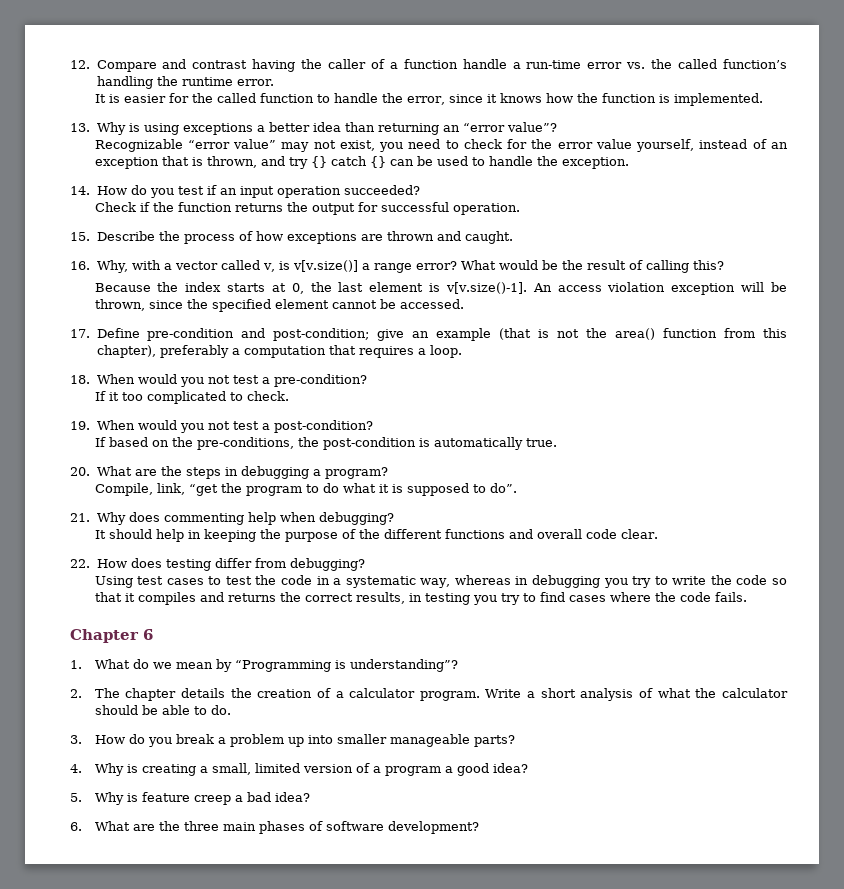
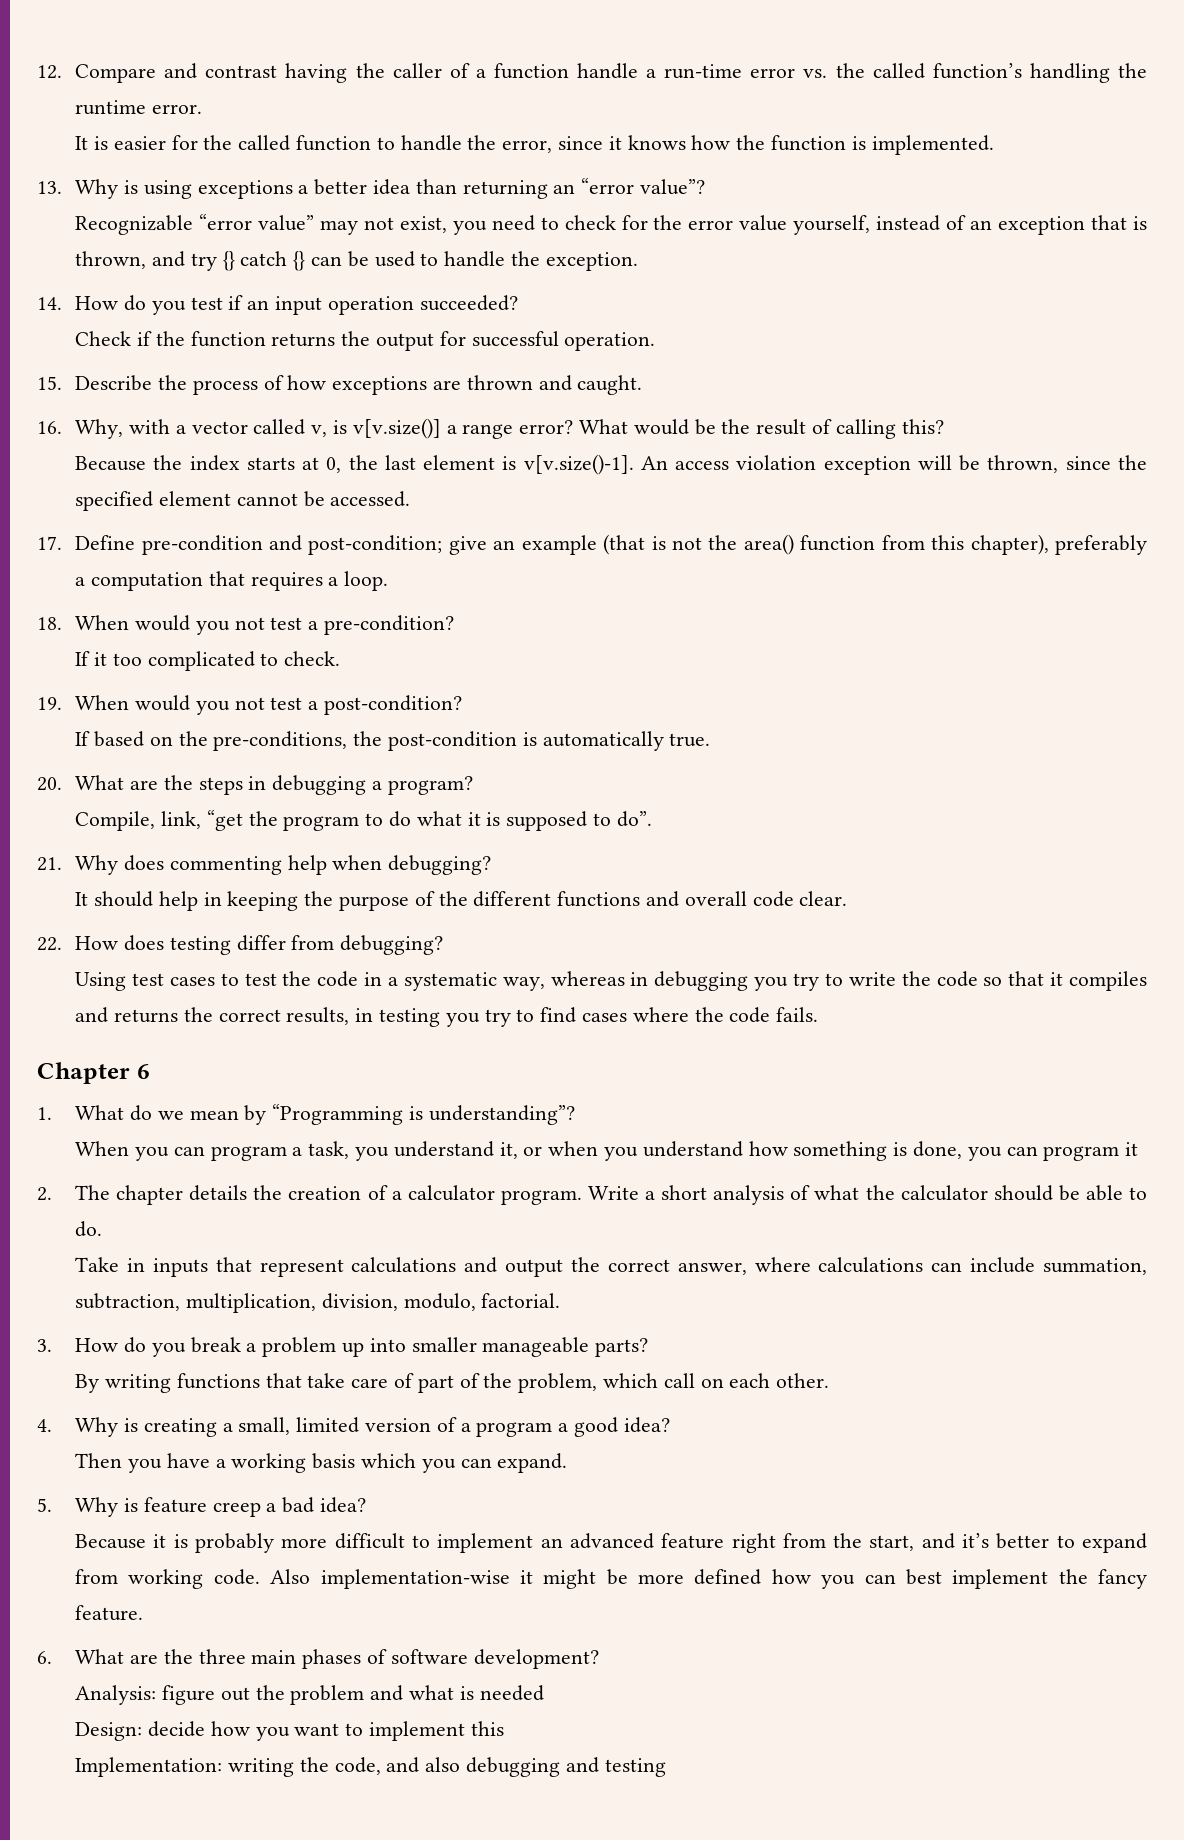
+ When you can program a task, you understand it, or when you understand how something is done, you can program it
+ Take in inputs that represent calculations and output the correct answer, where calculations can include summation, subtraction, multiplication, division, modulo, factorial.
+ By writing functions that take care of part of the problem, which call on each other.
+ Then you have a working basis which you can expand.
+ Because it is probably more difficult to implement an advanced feature right from the start, and it’s better to expand from working code. Also implementation-wise it might be more defined how you can best implement the fancy feature.
+ Analysis: figure out the problem and what is needed
+ Design: decide how you want to implement this
+ Implementation: writing the code, and also debugging and testing

